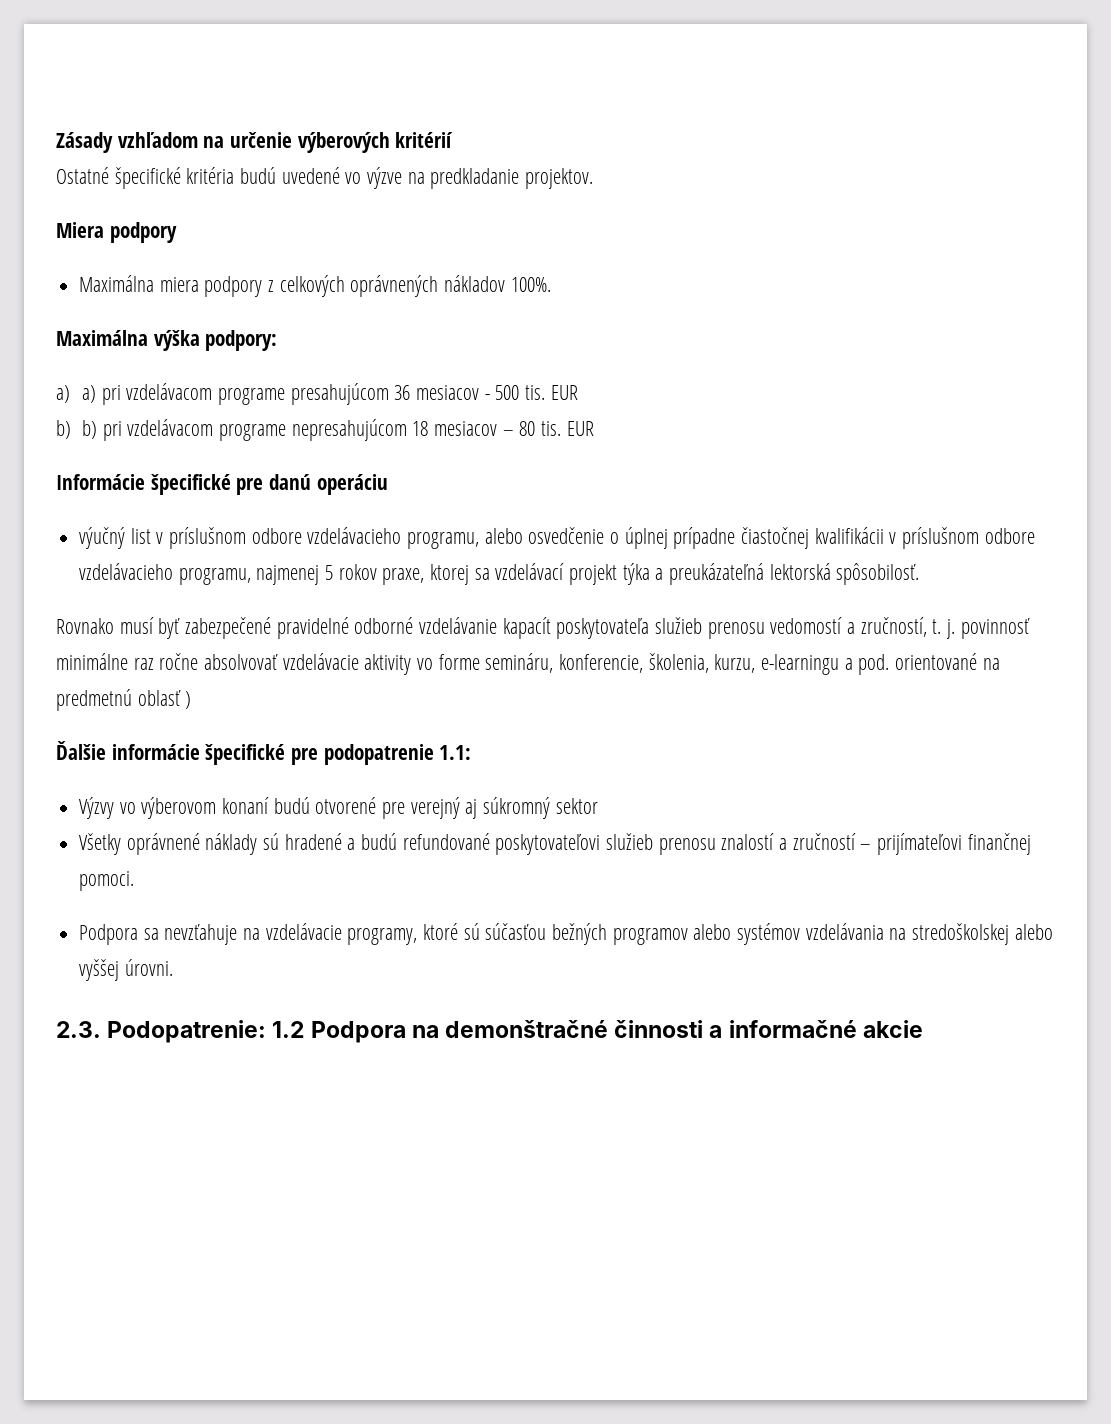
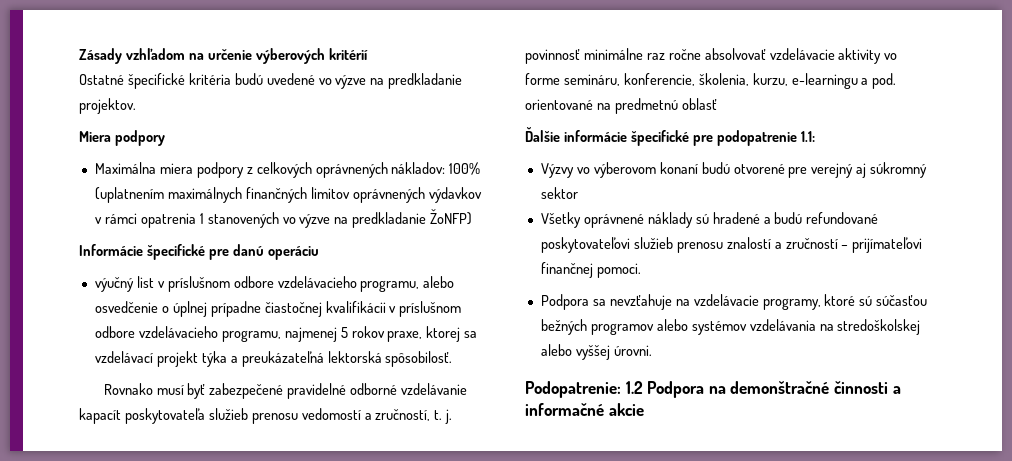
- Maximálna miera podpory z celkových oprávnených nákladov 100%.
- Maximálna výška podpory:
- a) a) pri vzdelávacom programe presahujúcom 36 mesiacov - 500 tis. EUR
- b) b) pri vzdelávacom programe nepresahujúcom 18 mesiacov – 80 tis. EUR
+ Maximálna miera podpory z celkových oprávnených nákladov: 100% (uplatnením maximálnych finančných limitov oprávnených výdavkov v rámci opatrenia 1 stanovených vo výzve na predkladanie ŽoNFP)
- Rovnako musí byť zabezpečené pravidelné odborné vzdelávanie kapacít poskytovateľa služieb prenosu vedomostí a zručností, t. j. povinnosť minimálne raz ročne absolvovať vzdelávacie aktivity vo forme semináru, konferencie, školenia, kurzu, e-learningu a pod. orientované na predmetnú oblasť )
+ Rovnako musí byť zabezpečené pravidelné odborné vzdelávanie kapacít poskytovateľa služieb prenosu vedomostí a zručností, t. j. povinnosť minimálne raz ročne absolvovať vzdelávacie aktivity vo forme semináru, konferencie, školenia, kurzu, e-learningu a pod. orientované na predmetnú oblasť
- 2.3. Podopatrenie: 1.2 Podpora na demonštračné činnosti a informačné akcie
+ Podopatrenie: 1.2 Podpora na demonštračné činnosti a informačné akcie

